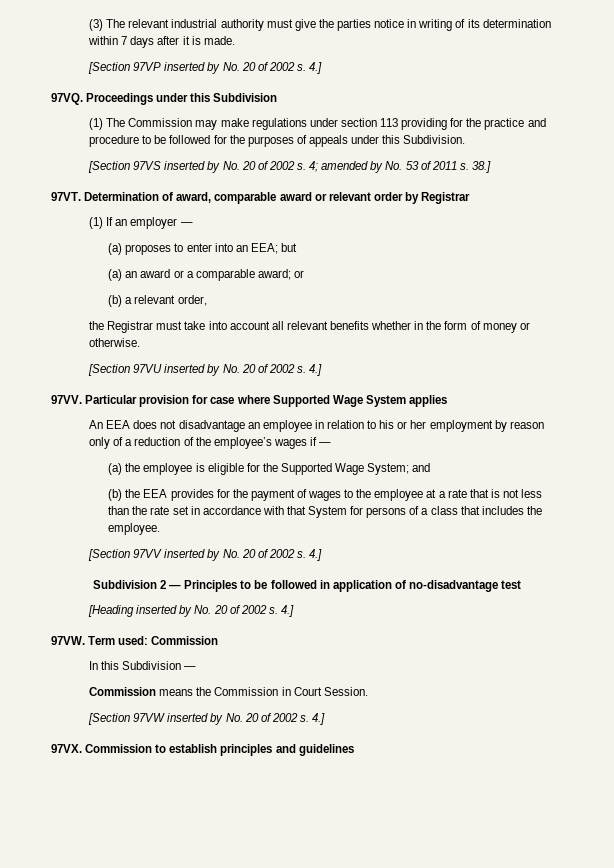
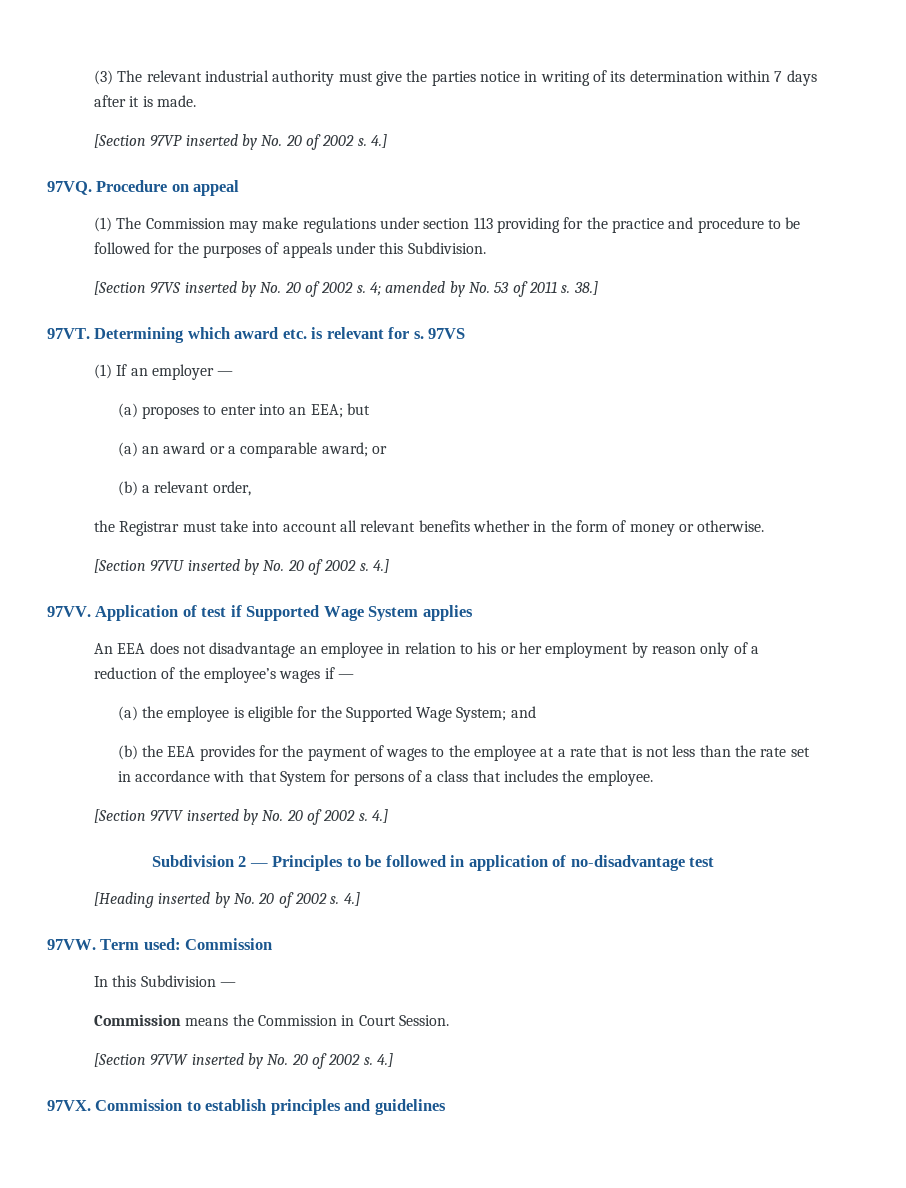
- Proceedings under this Subdivision
+ Procedure on appeal
- Determination of award, comparable award or relevant order by Registrar
+ Determining which award etc. is relevant for s. 97VS
- Particular provision for case where Supported Wage System applies
+ Application of test if Supported Wage System applies

